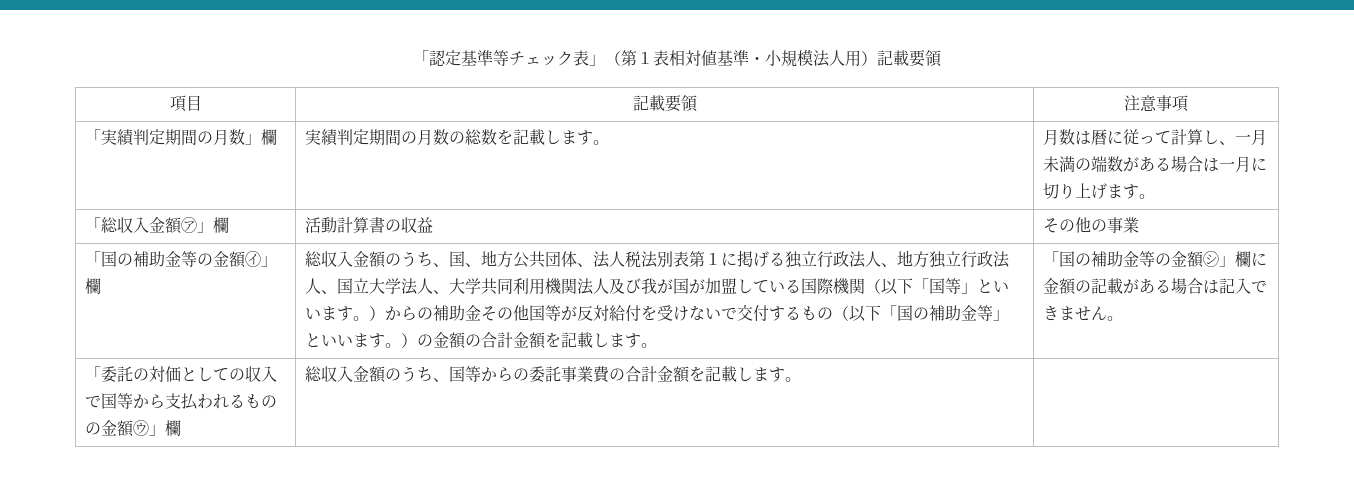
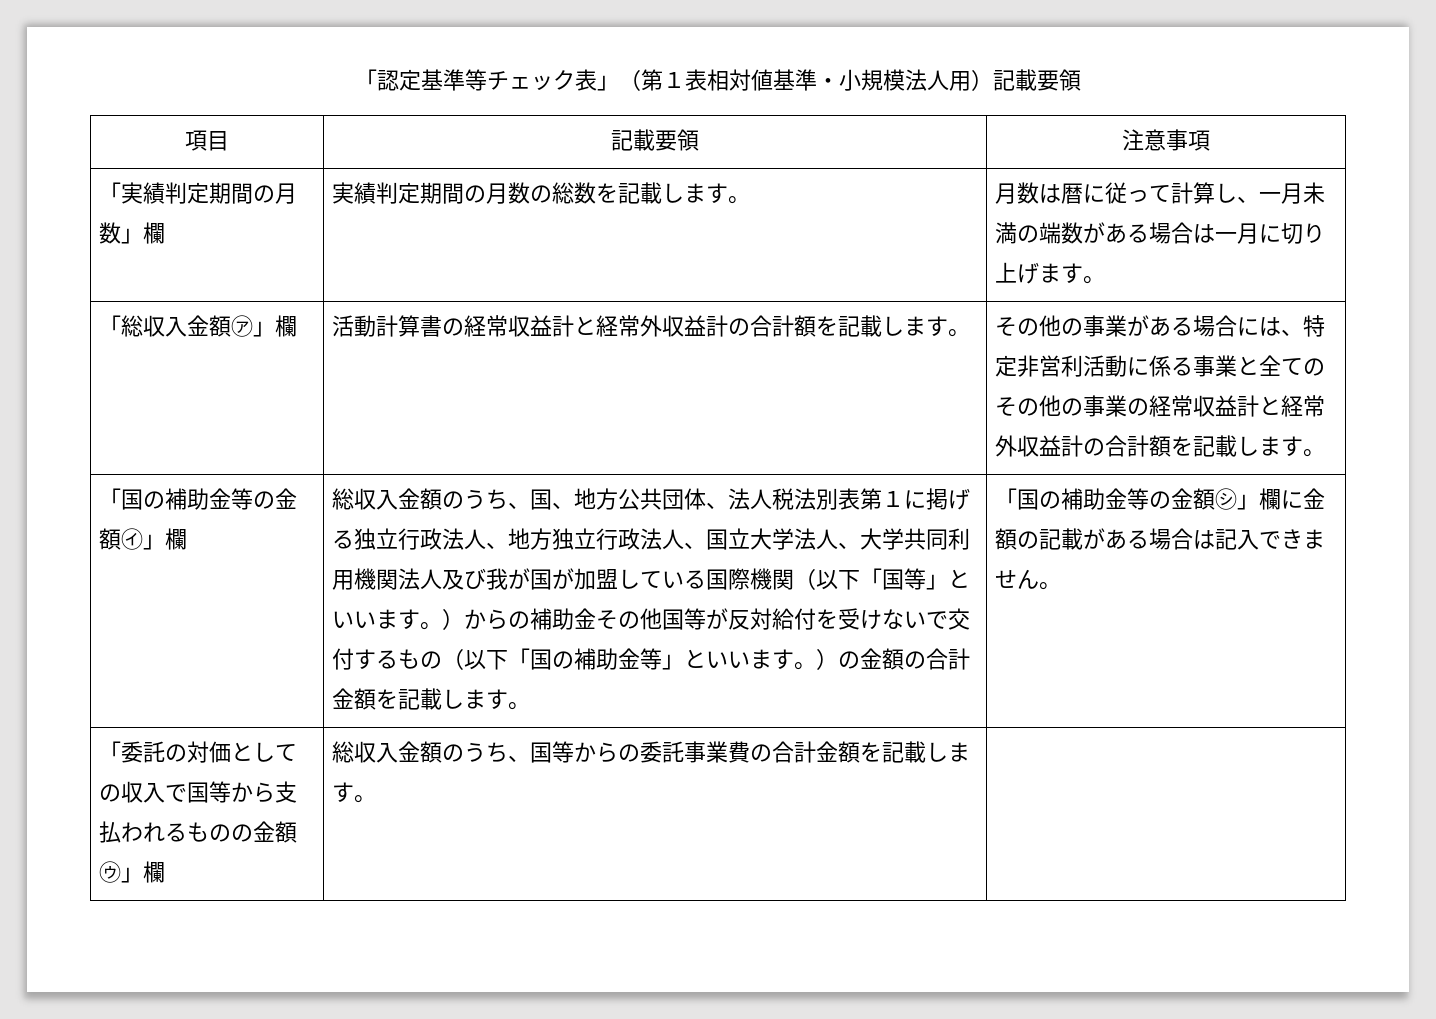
- 活動計算書の収益 | その他の事業
+ 活動計算書の経常収益計と経常外収益計の合計額を記載します。 | その他の事業がある場合には、特定非営利活動に係る事業と全てのその他の事業の経常収益計と経常外収益計の合計額を記載します。

